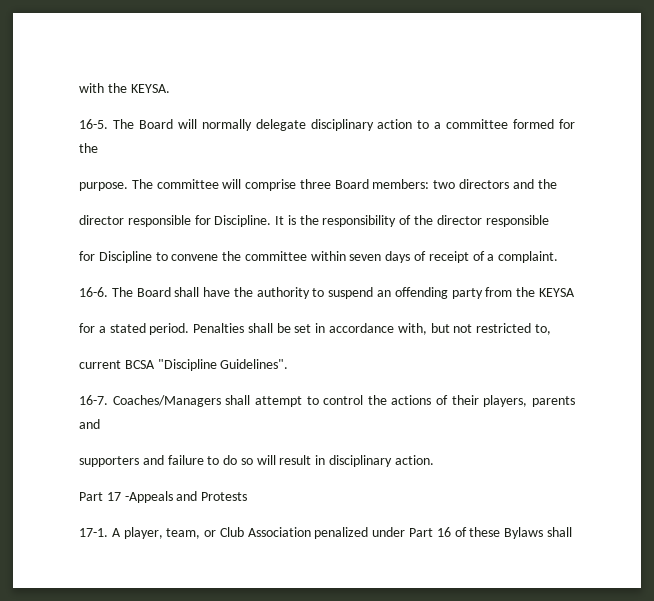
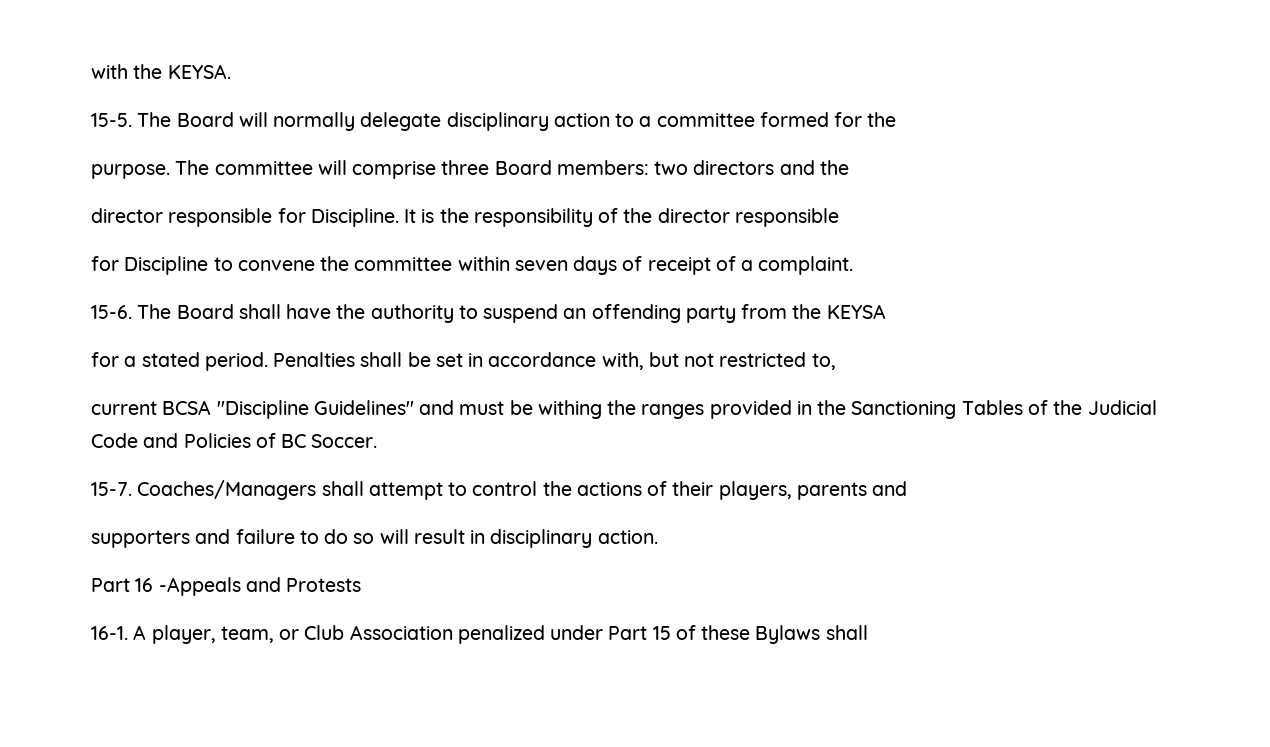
- 16-5.
+ 15-5.
- 16-6.
+ 15-6.
- current BCSA "Discipline Guidelines".
- 16-7.
+ current BCSA "Discipline Guidelines" and must be withing the ranges provided in the Sanctioning Tables of the Judicial Code and Policies of BC Soccer.
+ 15-7.
- Part 17 -Appeals and Protests
+ Part 16 -Appeals and Protests
- 17-1.
+ 16-1.
- A player, team, or Club Association penalized under Part 16 of these Bylaws shall
+ A player, team, or Club Association penalized under Part 15 of these Bylaws shall

